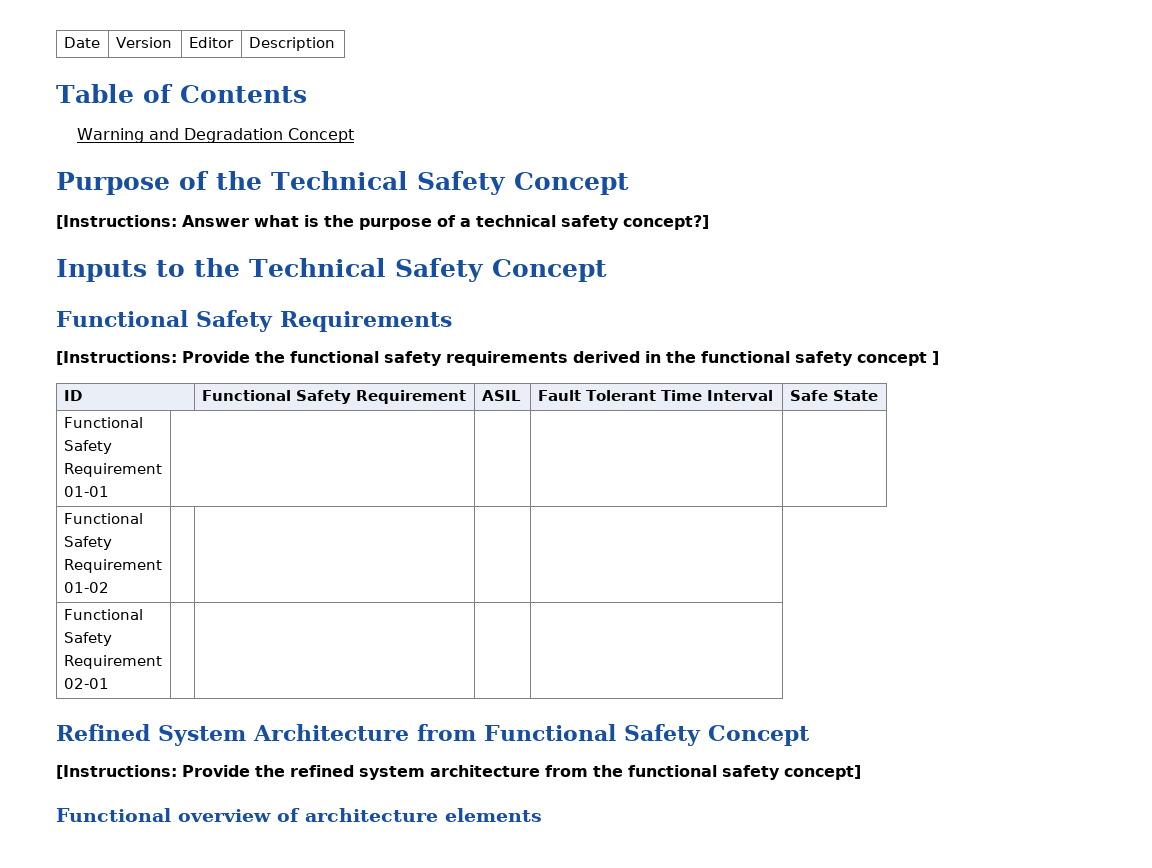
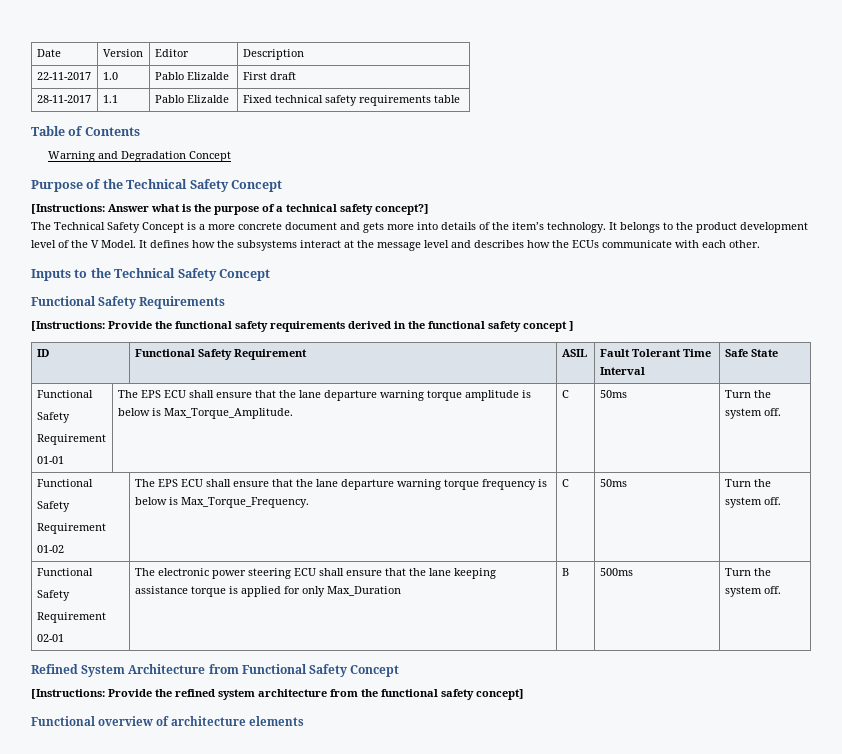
+ 22-11-2017 | 1.0 | Pablo Elizalde | First draft
+ 28-11-2017 | 1.1 | Pablo Elizalde | Fixed technical safety requirements table
+ The Technical Safety Concept is a more concrete document and gets more into details of the item’s technology. It belongs to the product development level of the V Model. It defines how the subsystems interact at the message level and describes how the ECUs communicate with each other.
  ID | Functional Safety Requirement | ASIL | Fault Tolerant Time Interval | Safe State
  Functional
  Safety
  Requirement
- 01-01 | | | |
+ 01-01 | The EPS ECU shall ensure that the lane departure warning torque amplitude is below is Max_Torque_Amplitude. | C | 50ms | Turn the system off.
  Functional
  Safety
  Requirement
- 01-02 | | | |
+ 01-02 | The EPS ECU shall ensure that the lane departure warning torque frequency is below is Max_Torque_Frequency. | C | 50ms | Turn the system off.
  Functional
  Safety
  Requirement
- 02-01 | | | |
+ 02-01 | The electronic power steering ECU shall ensure that the lane keeping assistance torque is applied for only Max_Duration | B | 500ms | Turn the system off.

